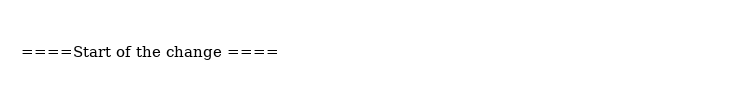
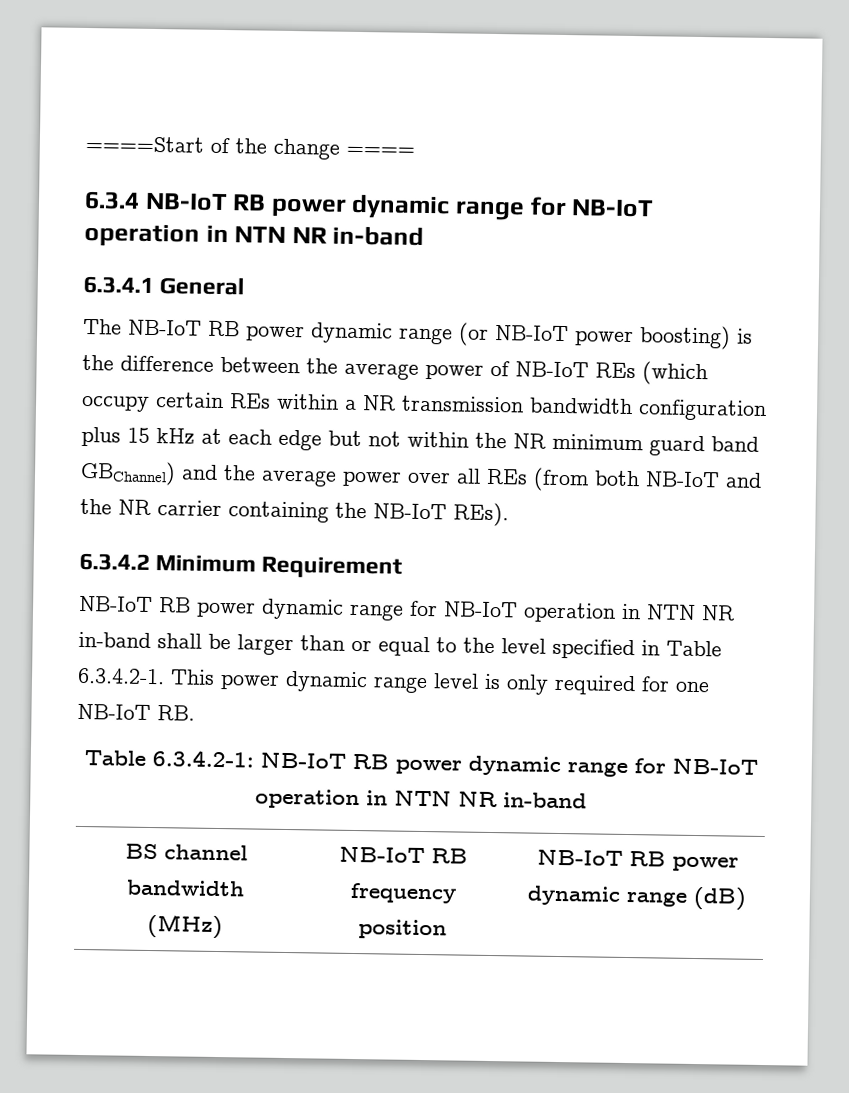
+ 6.3.4 NB-IoT RB power dynamic range for NB-IoT operation in NTN NR in-band
+ 6.3.4.1 General
+ The NB-IoT RB power dynamic range (or NB-IoT power boosting) is the difference between the average power of NB-IoT REs (which occupy certain REs within a NR transmission bandwidth configuration plus 15 kHz at each edge but not within the NR minimum guard band GBChannel) and the average power over all REs (from both NB-IoT and the NR carrier containing the NB-IoT REs).
+ 6.3.4.2 Minimum Requirement
+ NB-IoT RB power dynamic range for NB-IoT operation in NTN NR in-band shall be larger than or equal to the level specified in Table 6.3.4.2-1. This power dynamic range level is only required for one NB-IoT RB.
+ Table 6.3.4.2-1: NB-IoT RB power dynamic range for NB-IoT operation in NTN NR in-band
+ BS channel bandwidth (MHz) | NB-IoT RB frequency position | NB-IoT RB power dynamic range (dB)

